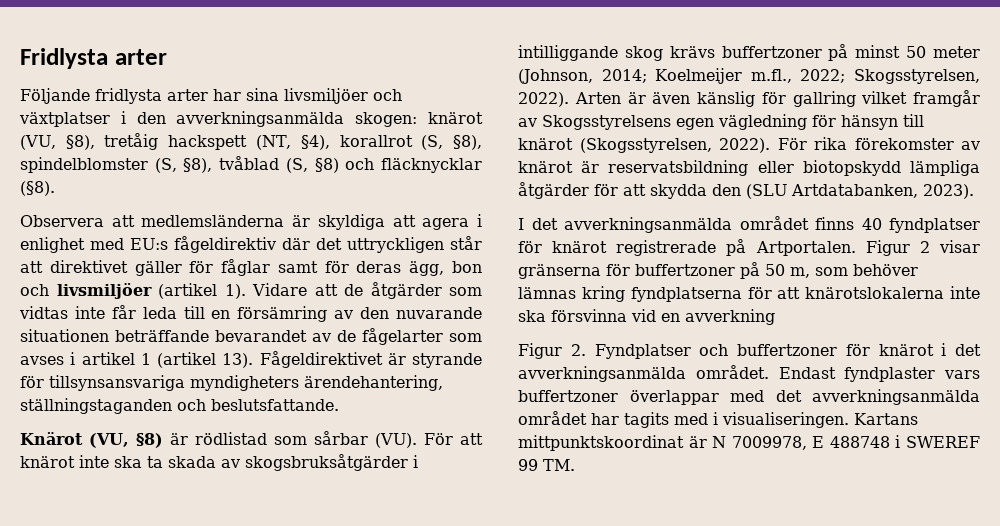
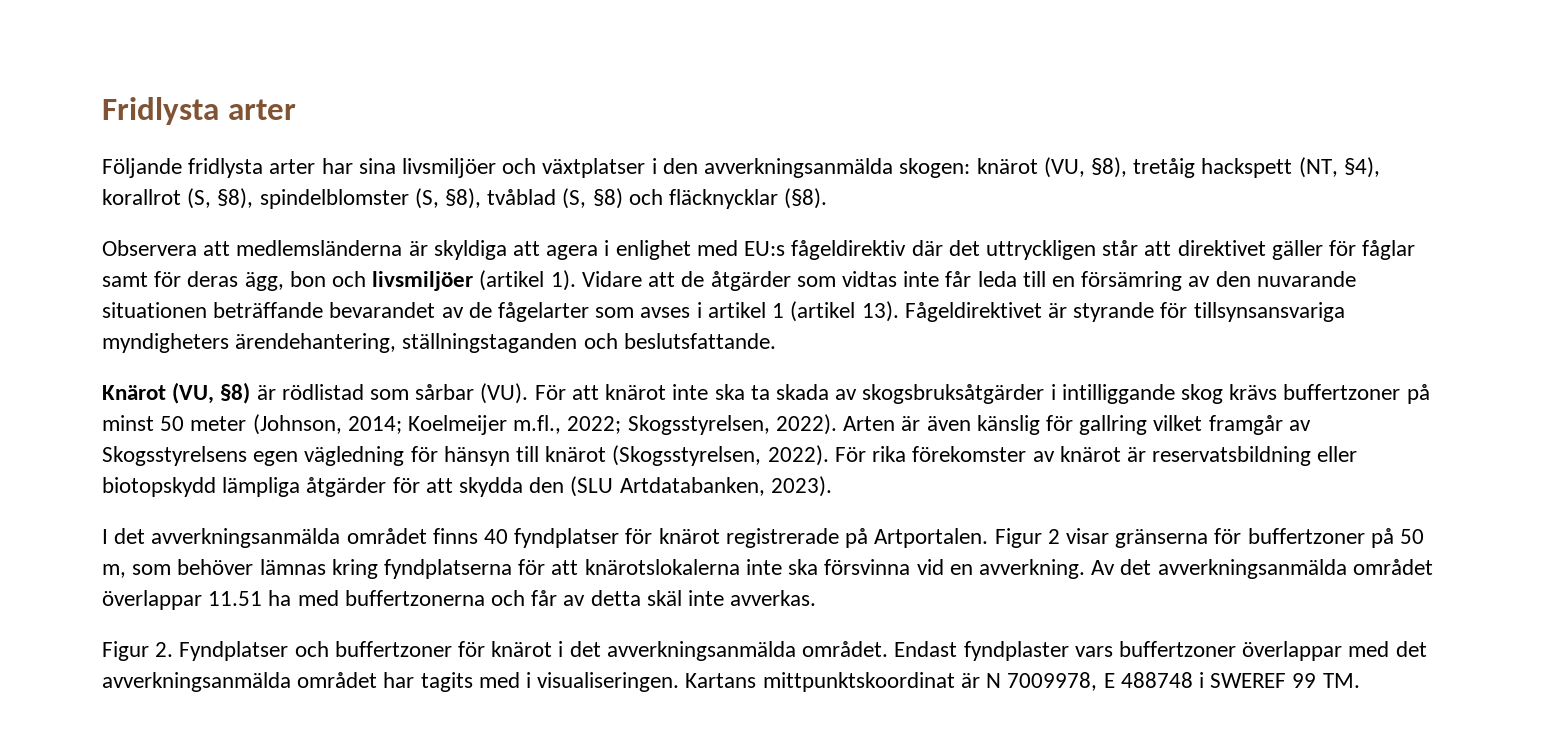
- Figur 2 visar gränserna för buffertzoner på 50 m, som behöver lämnas kring fyndplatserna för att knärotslokalerna inte ska försvinna vid en avverkning
+ Figur 2 visar gränserna för buffertzoner på 50 m, som behöver lämnas kring fyndplatserna för att knärotslokalerna inte ska försvinna vid en avverkning. Av det avverkningsanmälda området överlappar 11.51 ha med buffertzonerna och får av detta skäl inte avverkas.

